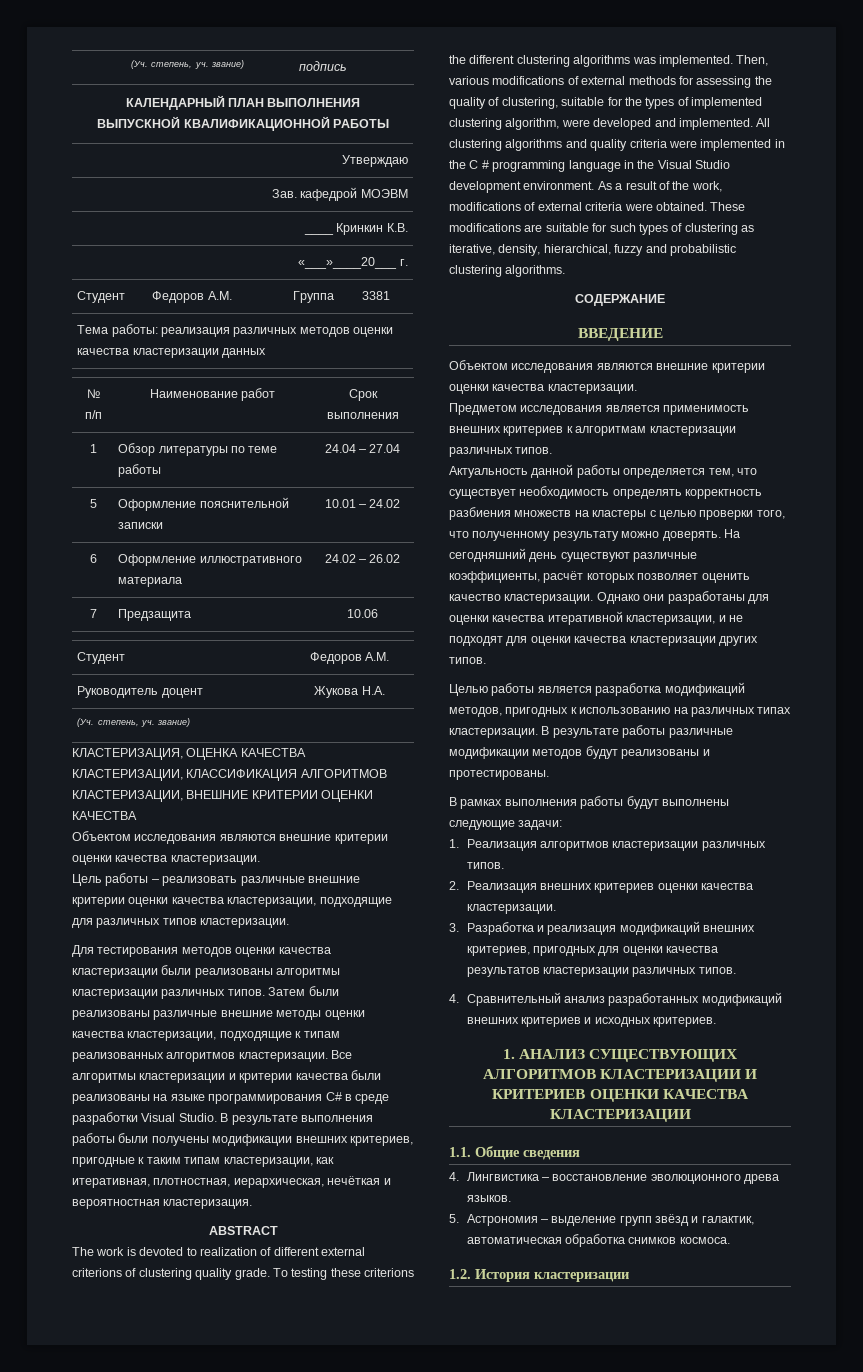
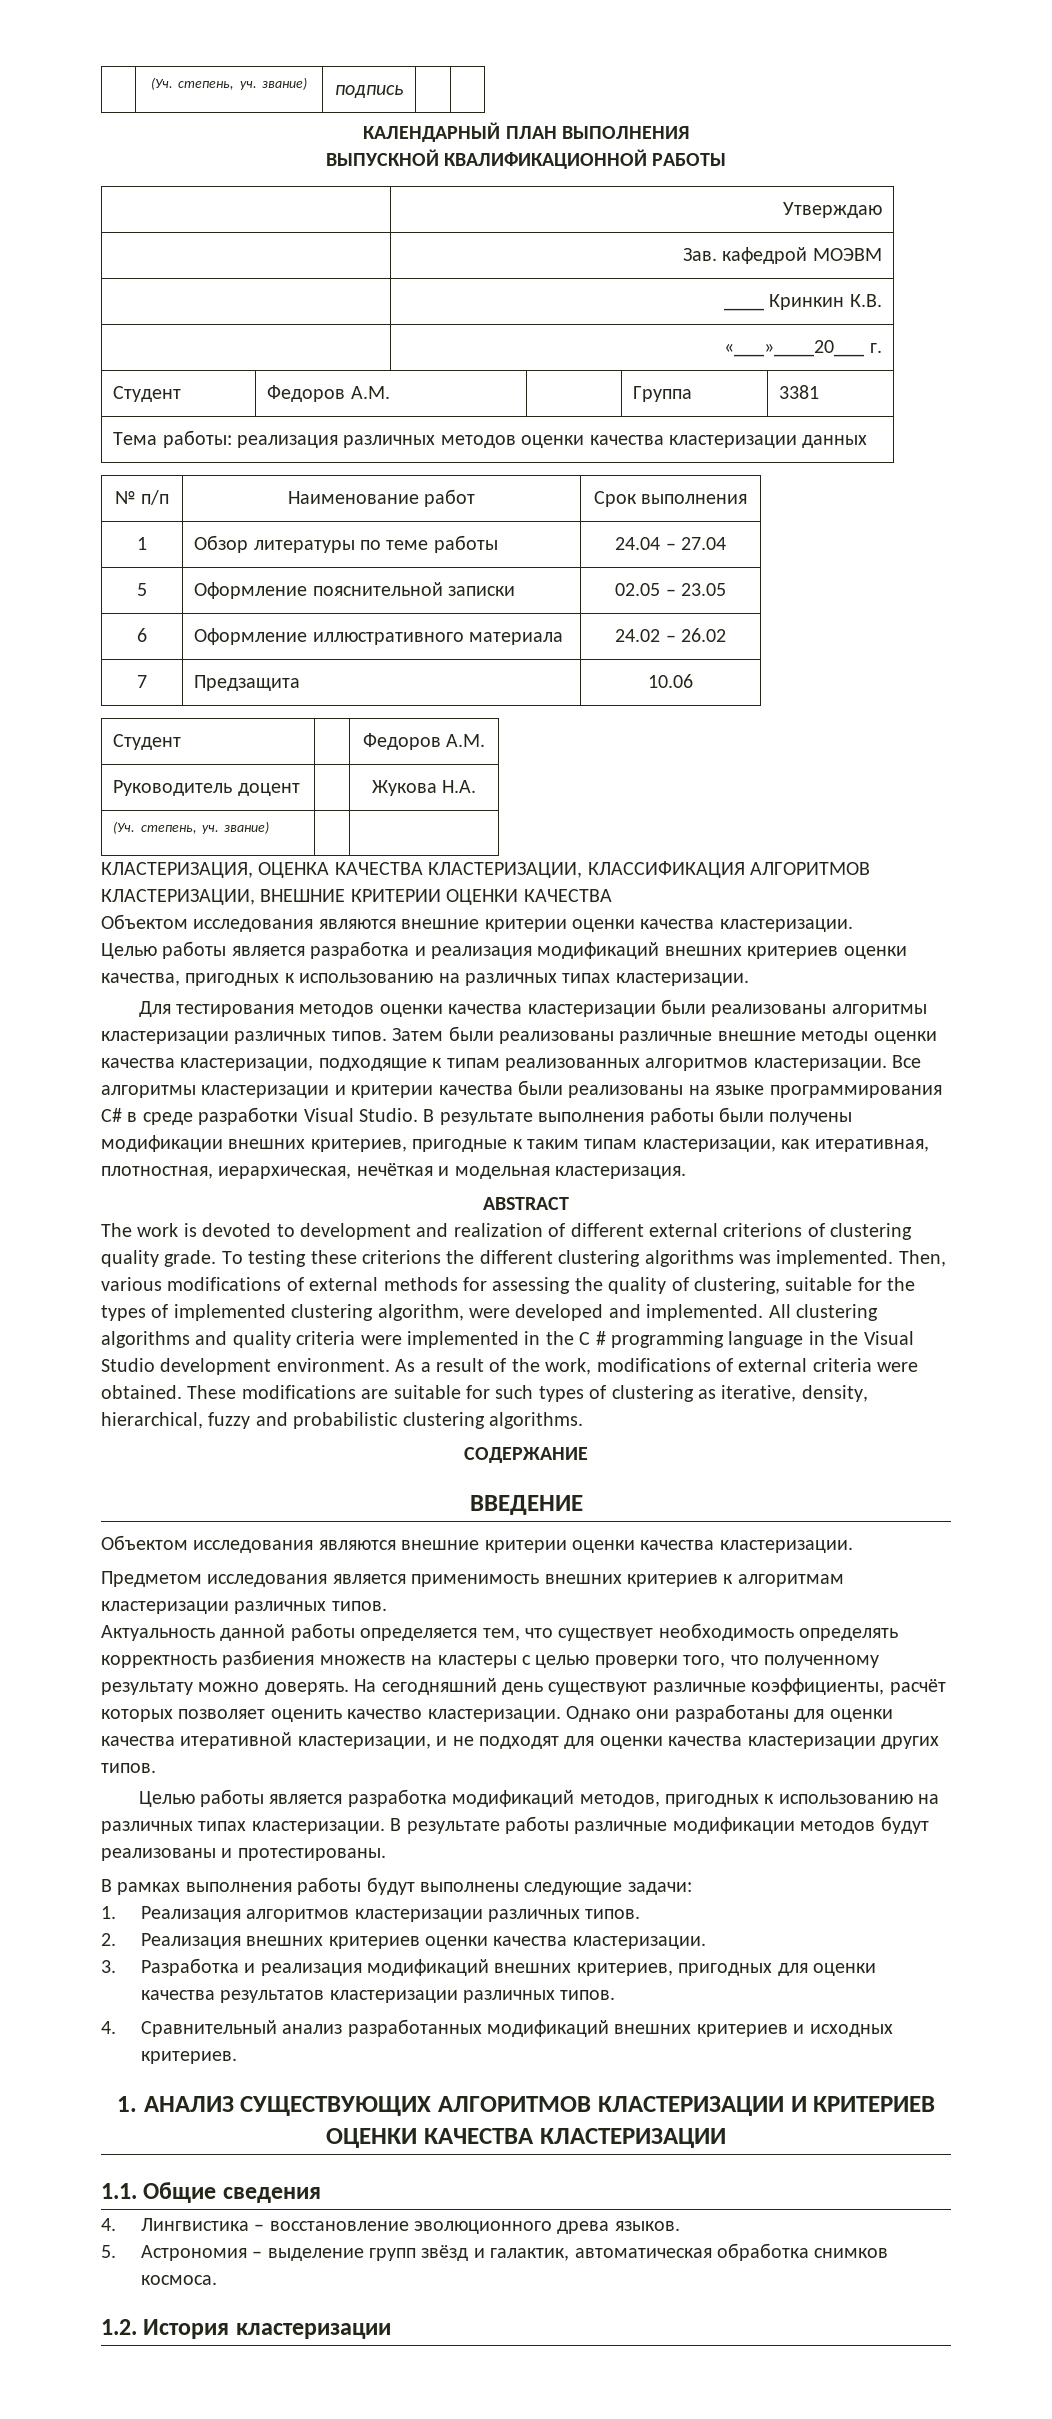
- 5 | Оформление пояснительной записки | 10.01 – 24.02
+ 5 | Оформление пояснительной записки | 02.05 – 23.05
- Цель работы – реализовать различные внешние критерии оценки качества кластеризации, подходящие для различных типов кластеризации.
+ Целью работы является разработка и реализация модификаций внешних критериев оценки качества, пригодных к использованию на различных типах кластеризации.
- В результате выполнения работы были получены модификации внешних критериев, пригодные к таким типам кластеризации, как итеративная, плотностная, иерархическая, нечёткая и вероятностная кластеризация.
+ В результате выполнения работы были получены модификации внешних критериев, пригодные к таким типам кластеризации, как итеративная, плотностная, иерархическая, нечёткая и модельная кластеризация.
- The work is devoted to realization of different external criterions of clustering quality grade.
+ The work is devoted to development and realization of different external criterions of clustering quality grade.

